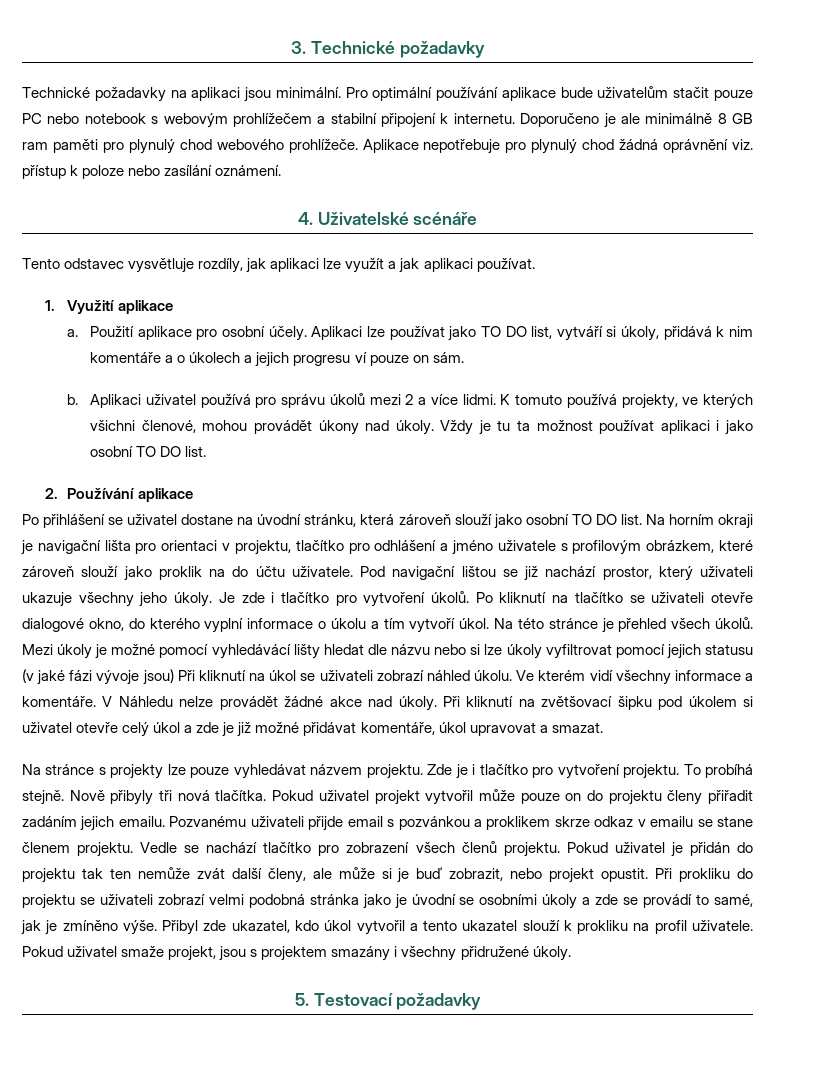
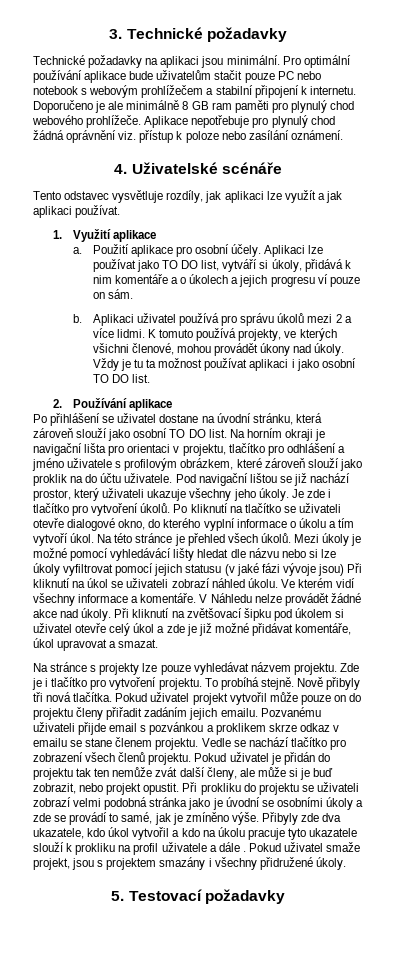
- Přibyl zde ukazatel, kdo úkol vytvořil a tento ukazatel slouží k prokliku na profil uživatele.
+ Přibyly zde dva ukazatele, kdo úkol vytvořil a kdo na úkolu pracuje tyto ukazatele slouží k prokliku na profil uživatele a dále .

